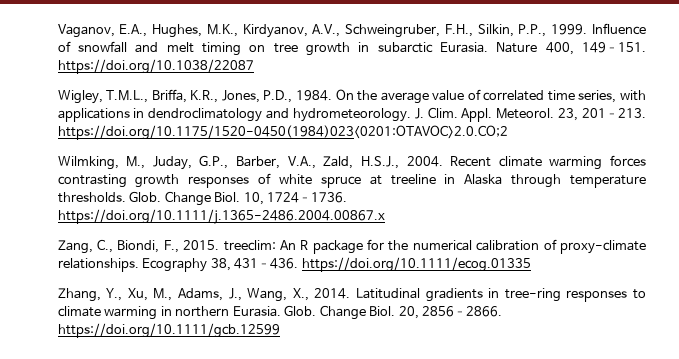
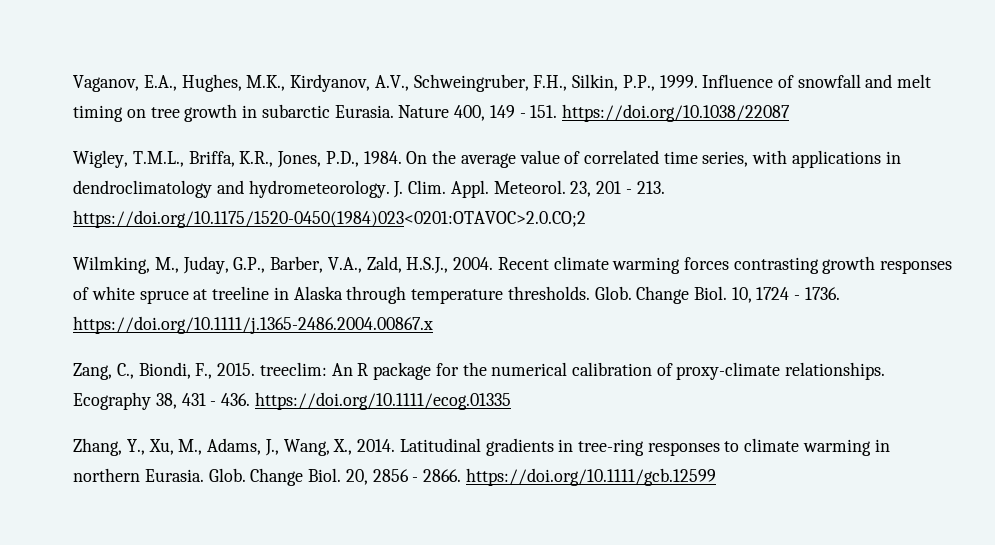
- Nature 400, 149–151. https://doi.org/10.1038/22087
+ Nature 400, 149 - 151. https://doi.org/10.1038/22087
- 23, 201–213. https://doi.org/10.1175/1520-0450(1984)023<0201:OTAVOC>2.0.CO;2
+ 23, 201 - 213. https://doi.org/10.1175/1520-0450(1984)023<0201:OTAVOC>2.0.CO;2
- 10, 1724–1736. https://doi.org/10.1111/j.1365-2486.2004.00867.x
+ 10, 1724 - 1736. https://doi.org/10.1111/j.1365-2486.2004.00867.x
- Ecography 38, 431–436. https://doi.org/10.1111/ecog.01335
+ Ecography 38, 431 - 436. https://doi.org/10.1111/ecog.01335
- 20, 2856–2866. https://doi.org/10.1111/gcb.12599
+ 20, 2856 - 2866. https://doi.org/10.1111/gcb.12599

